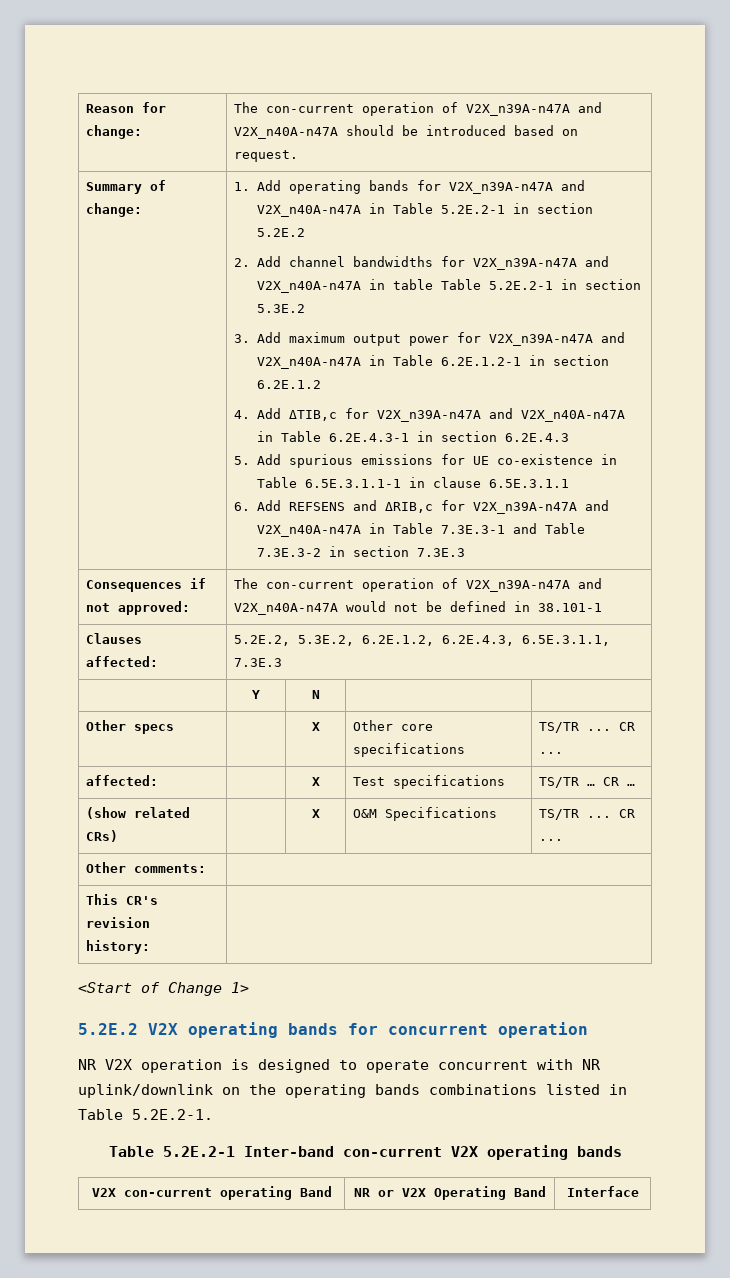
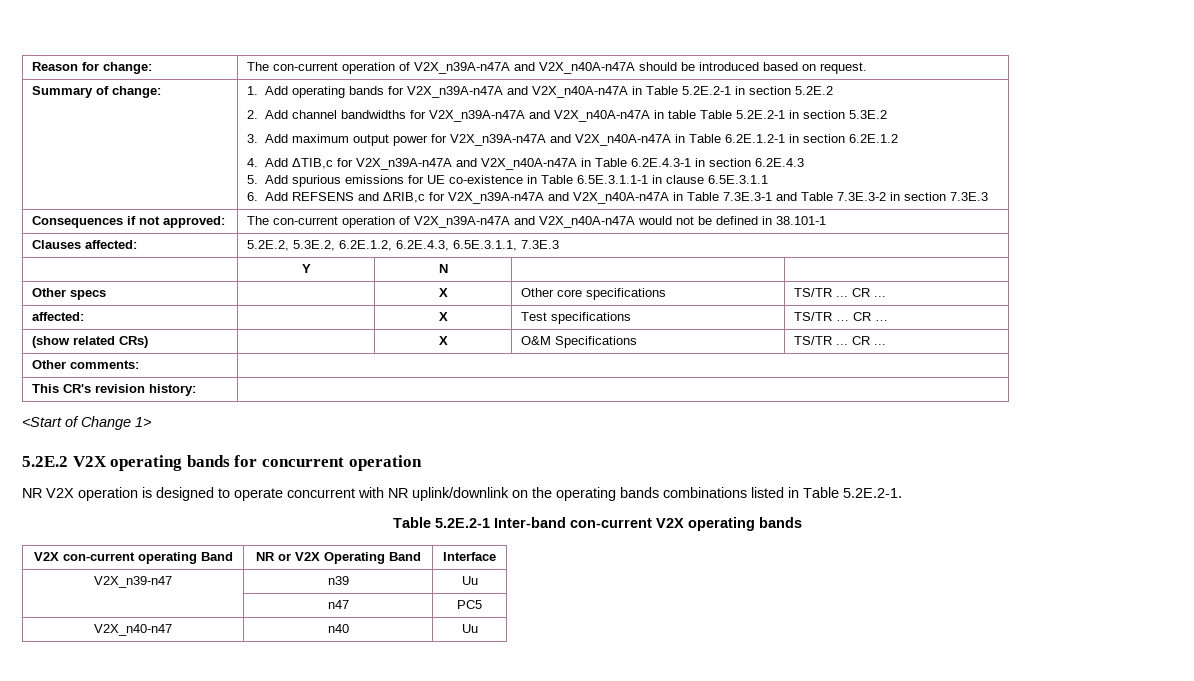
+ V2X_n39-n47 | n39 | Uu
+ | n47 | PC5
+ V2X_n40-n47 | n40 | Uu

